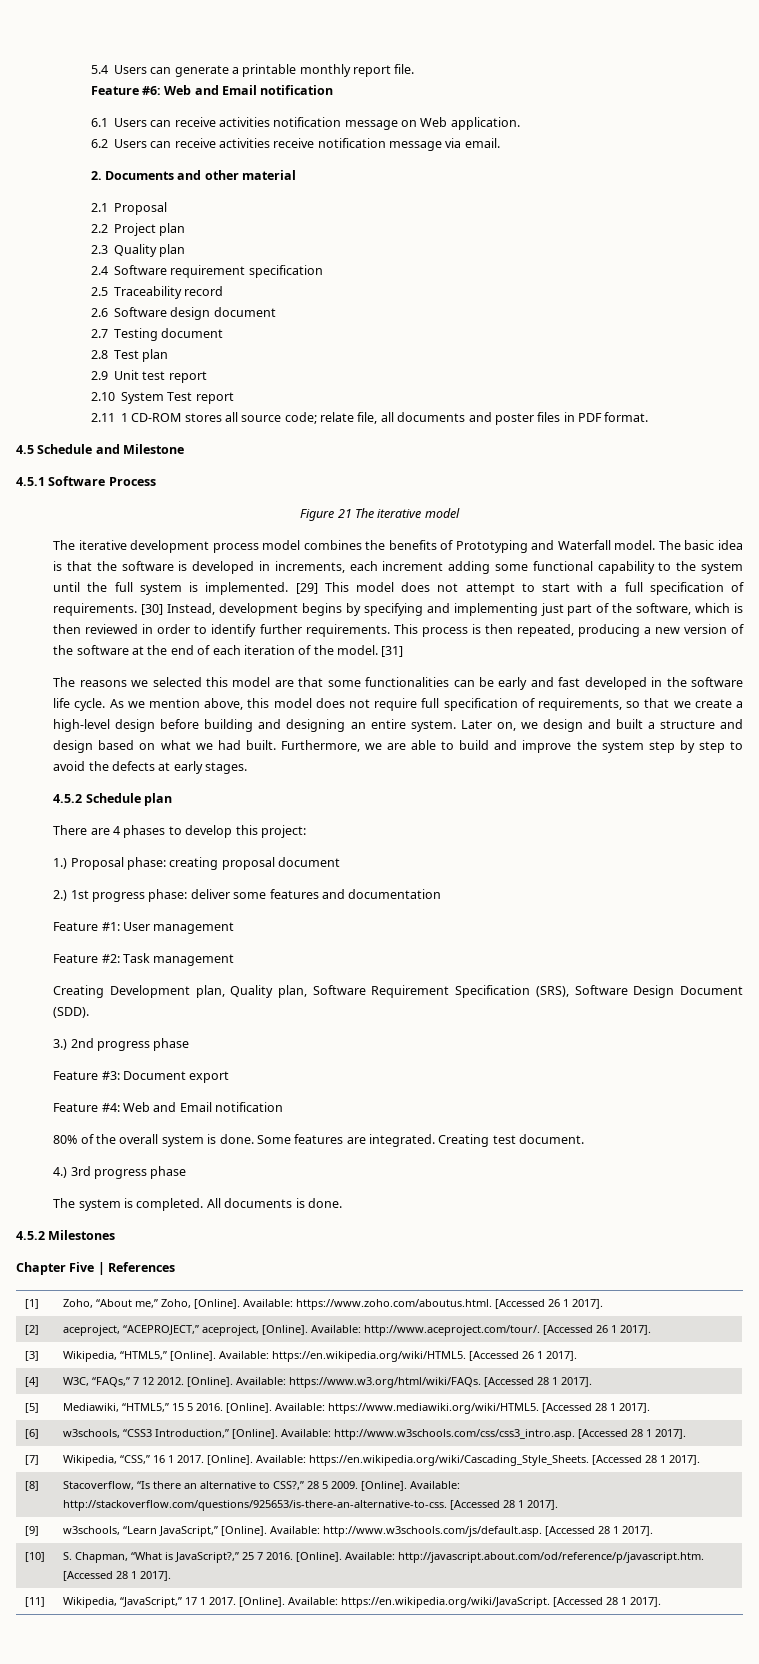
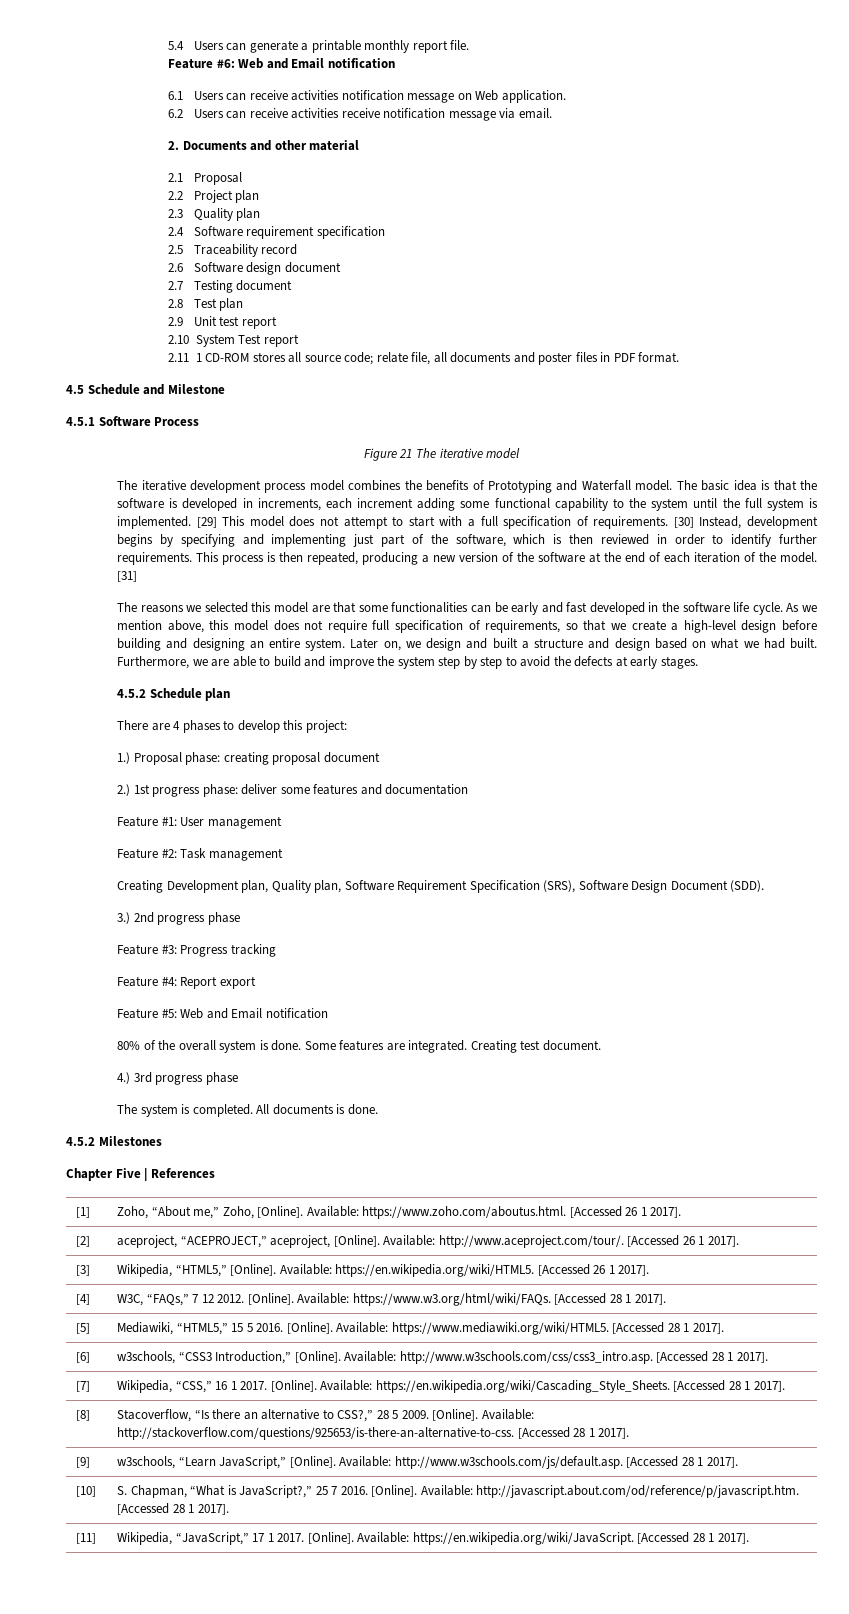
- Feature #3: Document export
+ Feature #3: Progress tracking
+ Feature #4: Report export
- Feature #4: Web and Email notification
+ Feature #5: Web and Email notification

